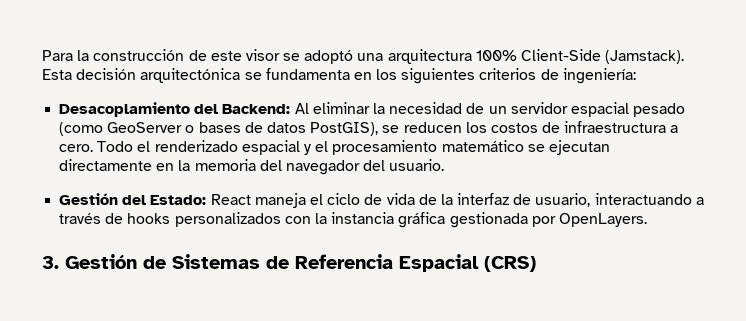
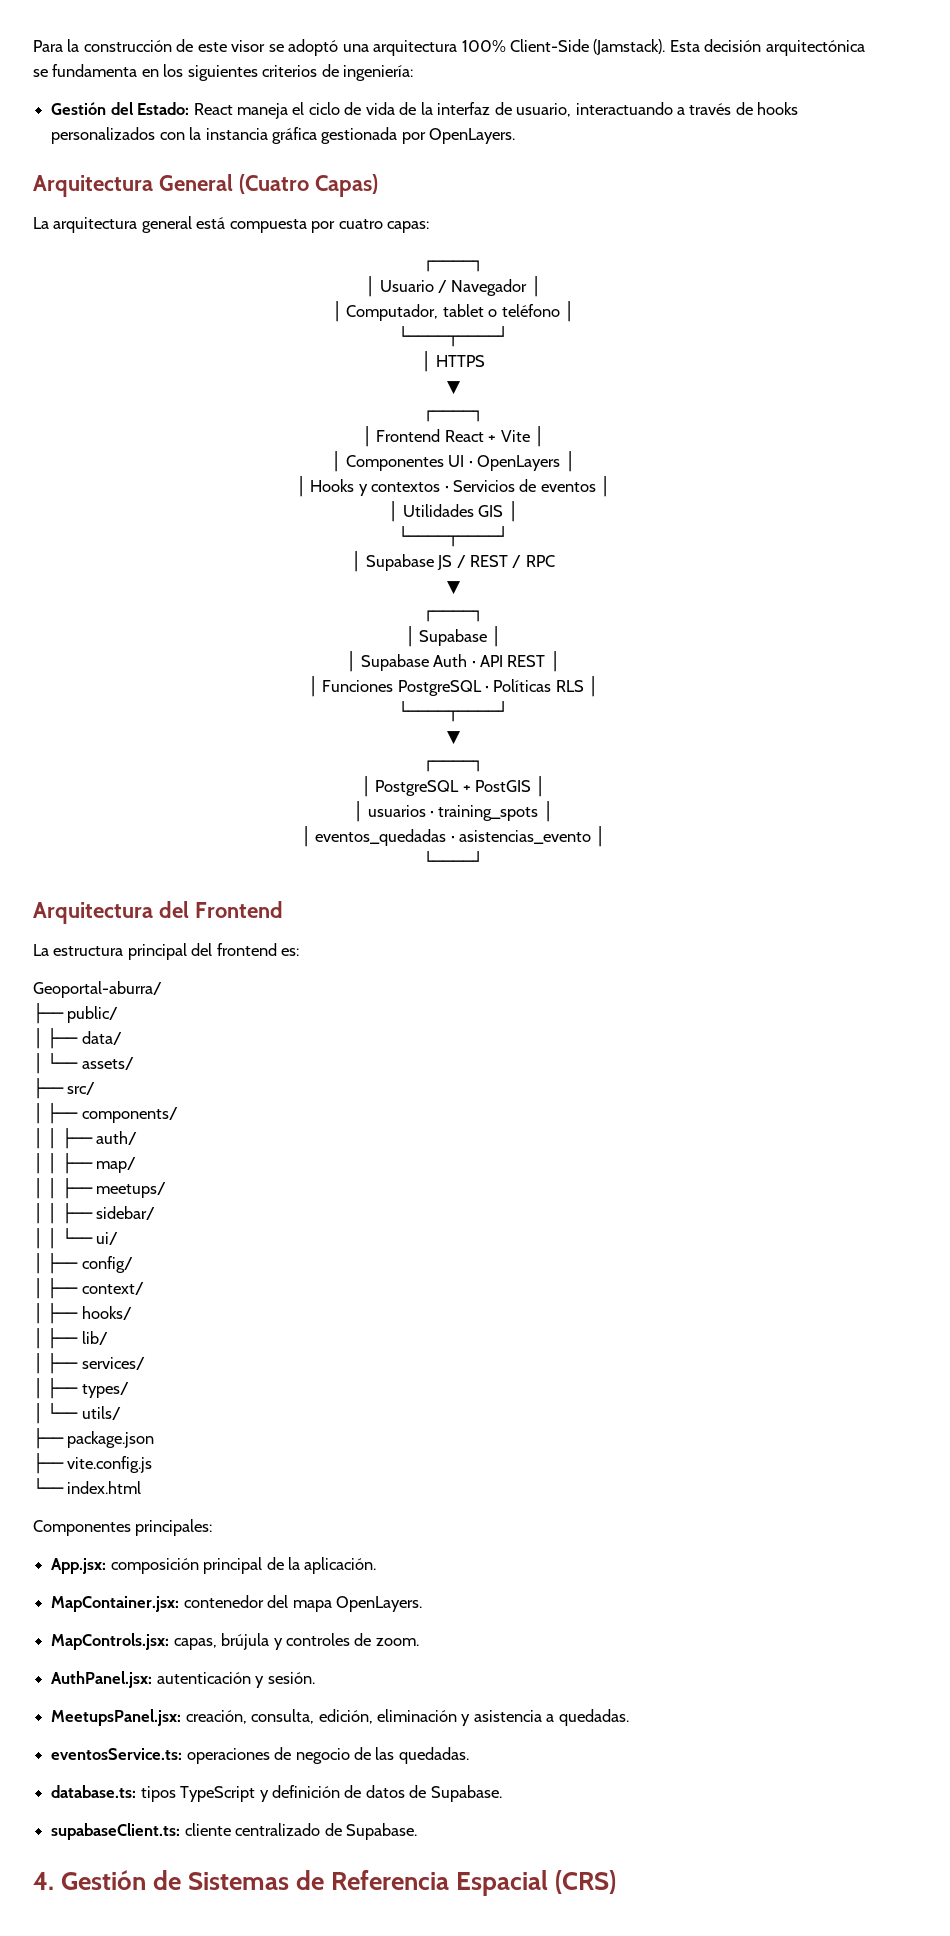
- Desacoplamiento del Backend: Al eliminar la necesidad de un servidor espacial pesado (como GeoServer o bases de datos PostGIS), se reducen los costos de infraestructura a cero. Todo el renderizado espacial y el procesamiento matemático se ejecutan directamente en la memoria del navegador del usuario.
- 3. Gestión de Sistemas de Referencia Espacial (CRS)
+ Arquitectura General (Cuatro Capas)
+ La arquitectura general está compuesta por cuatro capas:
+ ┌────┐
+ │ Usuario / Navegador │
+ │ Computador, tablet o teléfono │
+ └────┬────┘
+ │ HTTPS
+ ▼
+ ┌────┐
+ │ Frontend React + Vite │
+ │ Componentes UI · OpenLayers │
+ │ Hooks y contextos · Servicios de eventos │
+ │ Utilidades GIS │
+ └────┬────┘
+ │ Supabase JS / REST / RPC
+ ▼
+ ┌────┐
+ │ Supabase │
+ │ Supabase Auth · API REST │
+ │ Funciones PostgreSQL · Políticas RLS │
+ └────┬────┘
+ ▼
+ ┌────┐
+ │ PostgreSQL + PostGIS │
+ │ usuarios · training_spots │
+ │ eventos_quedadas · asistencias_evento │
+ └────┘
+ Arquitectura del Frontend
+ La estructura principal del frontend es:
+ Geoportal-aburra/
+ ├── public/
+ │ ├── data/
+ │ └── assets/
+ ├── src/
+ │ ├── components/
+ │ │ ├── auth/
+ │ │ ├── map/
+ │ │ ├── meetups/
+ │ │ ├── sidebar/
+ │ │ └── ui/
+ │ ├── config/
+ │ ├── context/
+ │ ├── hooks/
+ │ ├── lib/
+ │ ├── services/
+ │ ├── types/
+ │ └── utils/
+ ├── package.json
+ ├── vite.config.js
+ └── index.html
+ Componentes principales:
+ App.jsx: composición principal de la aplicación.
+ MapContainer.jsx: contenedor del mapa OpenLayers.
+ MapControls.jsx: capas, brújula y controles de zoom.
+ AuthPanel.jsx: autenticación y sesión.
+ MeetupsPanel.jsx: creación, consulta, edición, eliminación y asistencia a quedadas.
+ eventosService.ts: operaciones de negocio de las quedadas.
+ database.ts: tipos TypeScript y definición de datos de Supabase.
+ supabaseClient.ts: cliente centralizado de Supabase.
+ 4. Gestión de Sistemas de Referencia Espacial (CRS)

